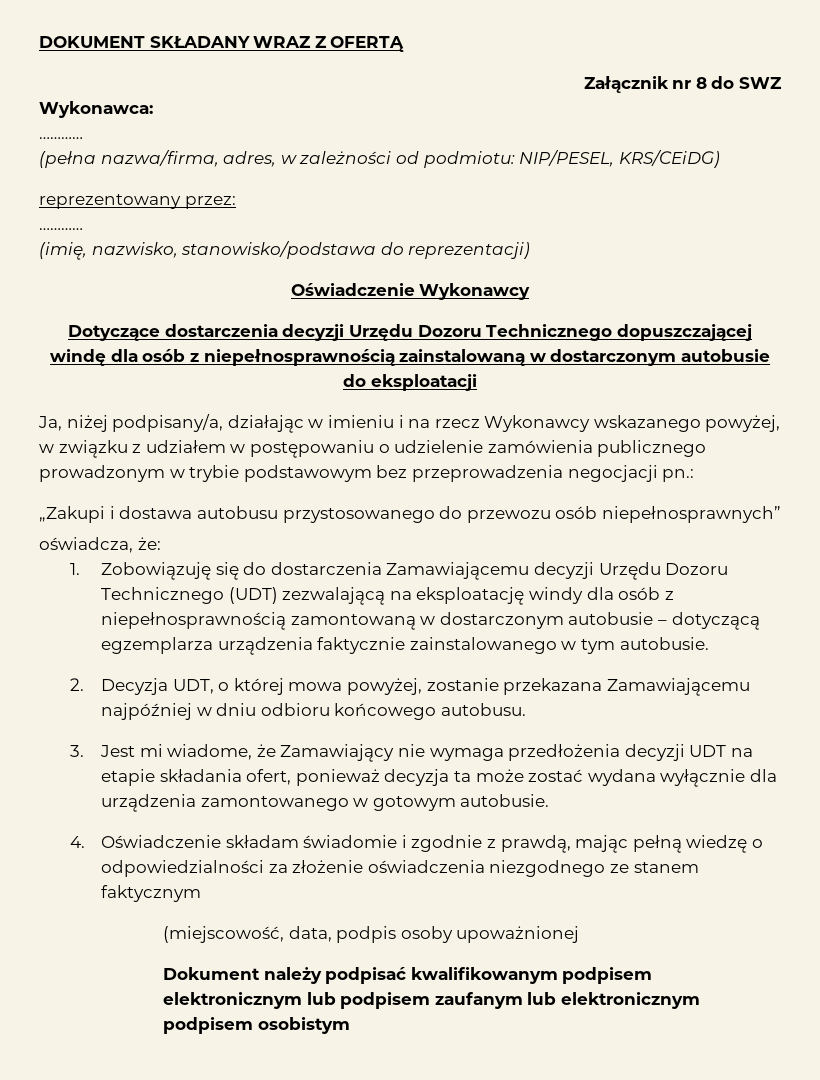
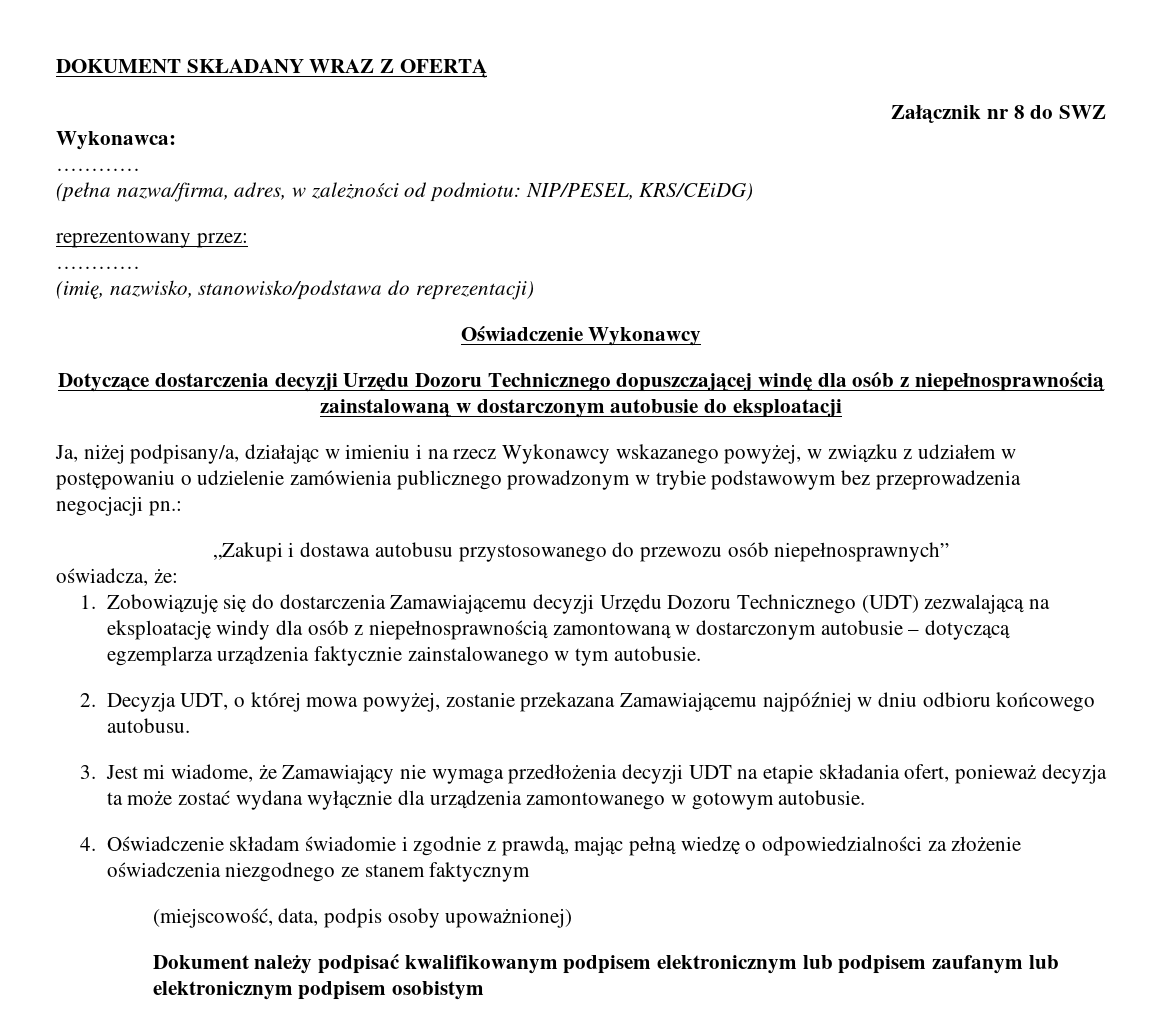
- (miejscowość, data, podpis osoby upoważnionej
+ (miejscowość, data, podpis osoby upoważnionej)

